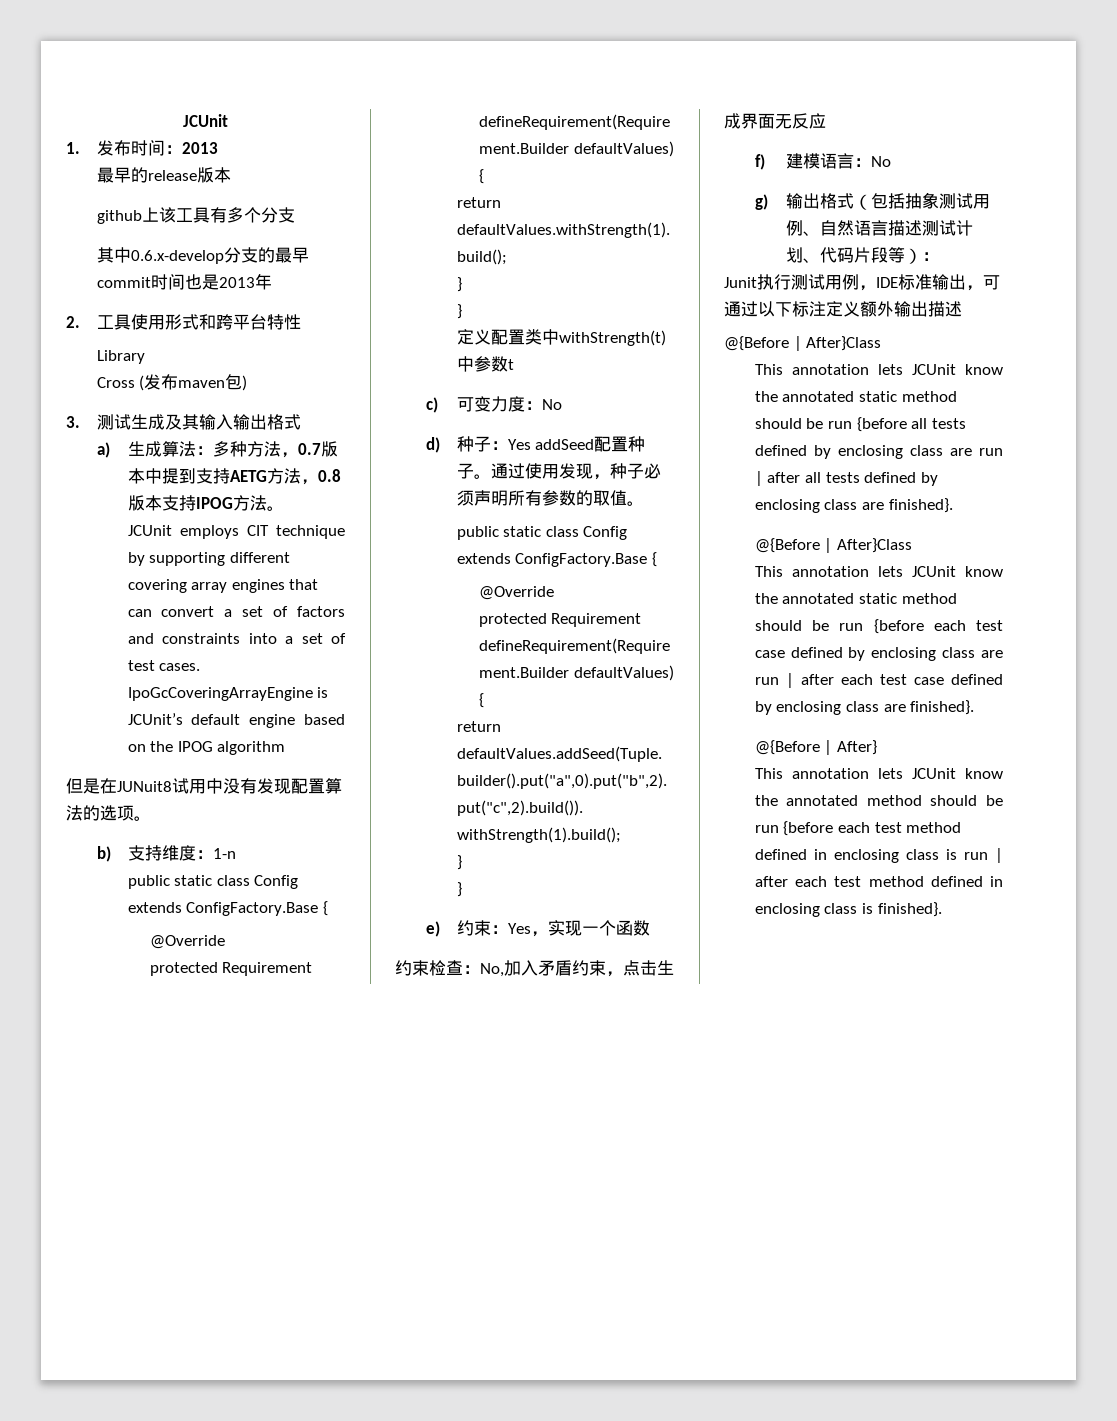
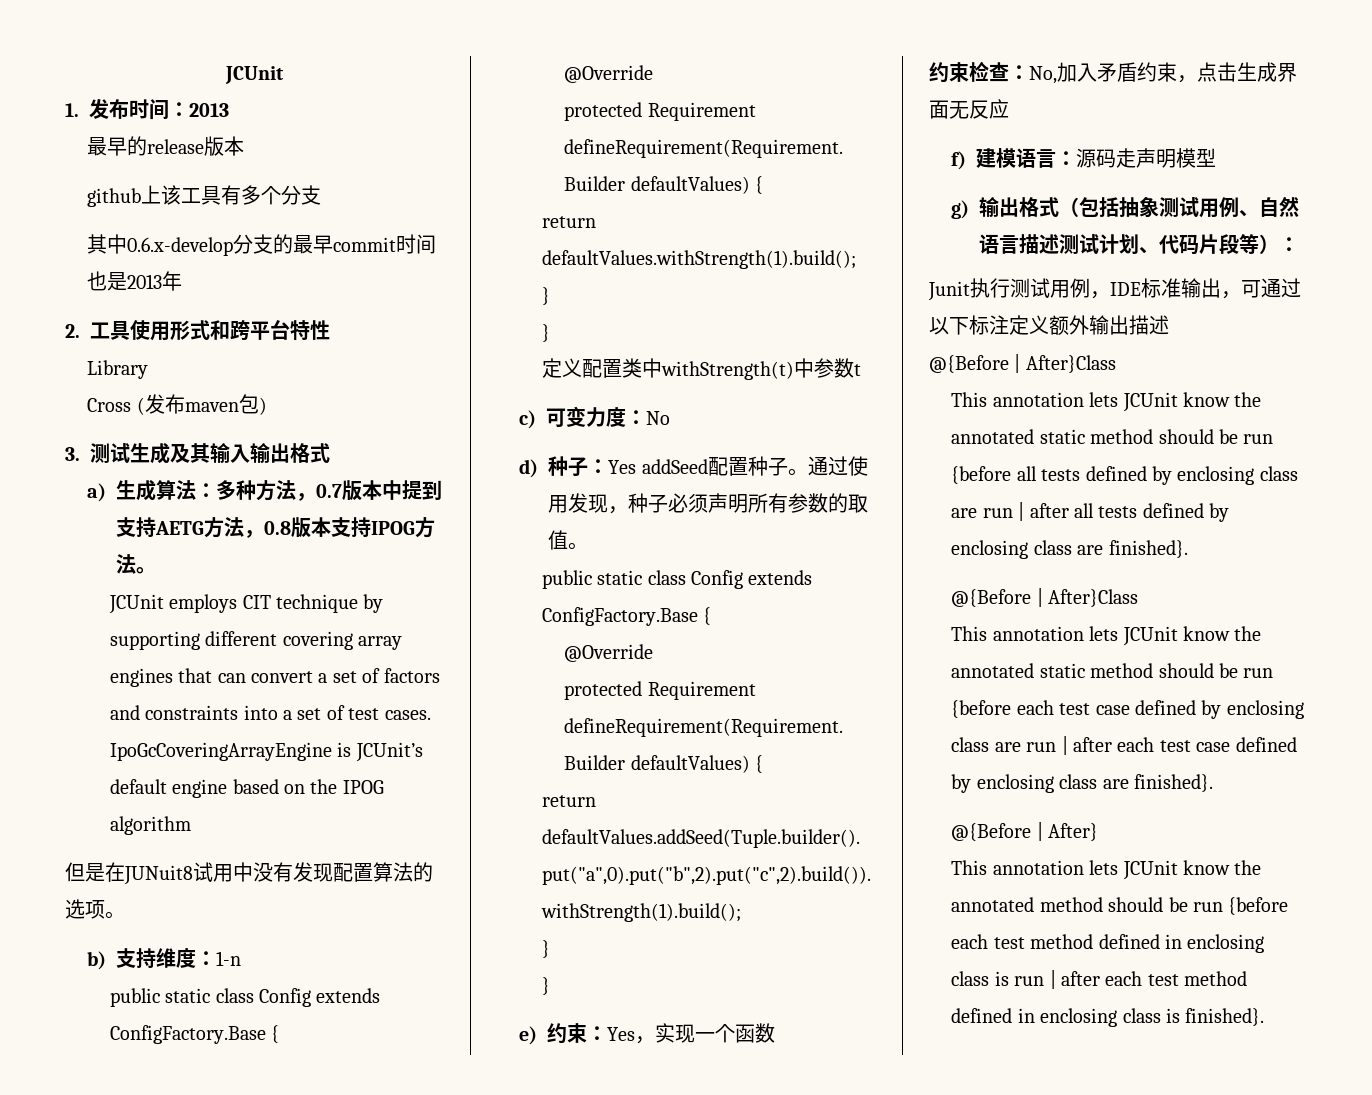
- f)建模语言：No
+ f)建模语言：源码走声明模型

